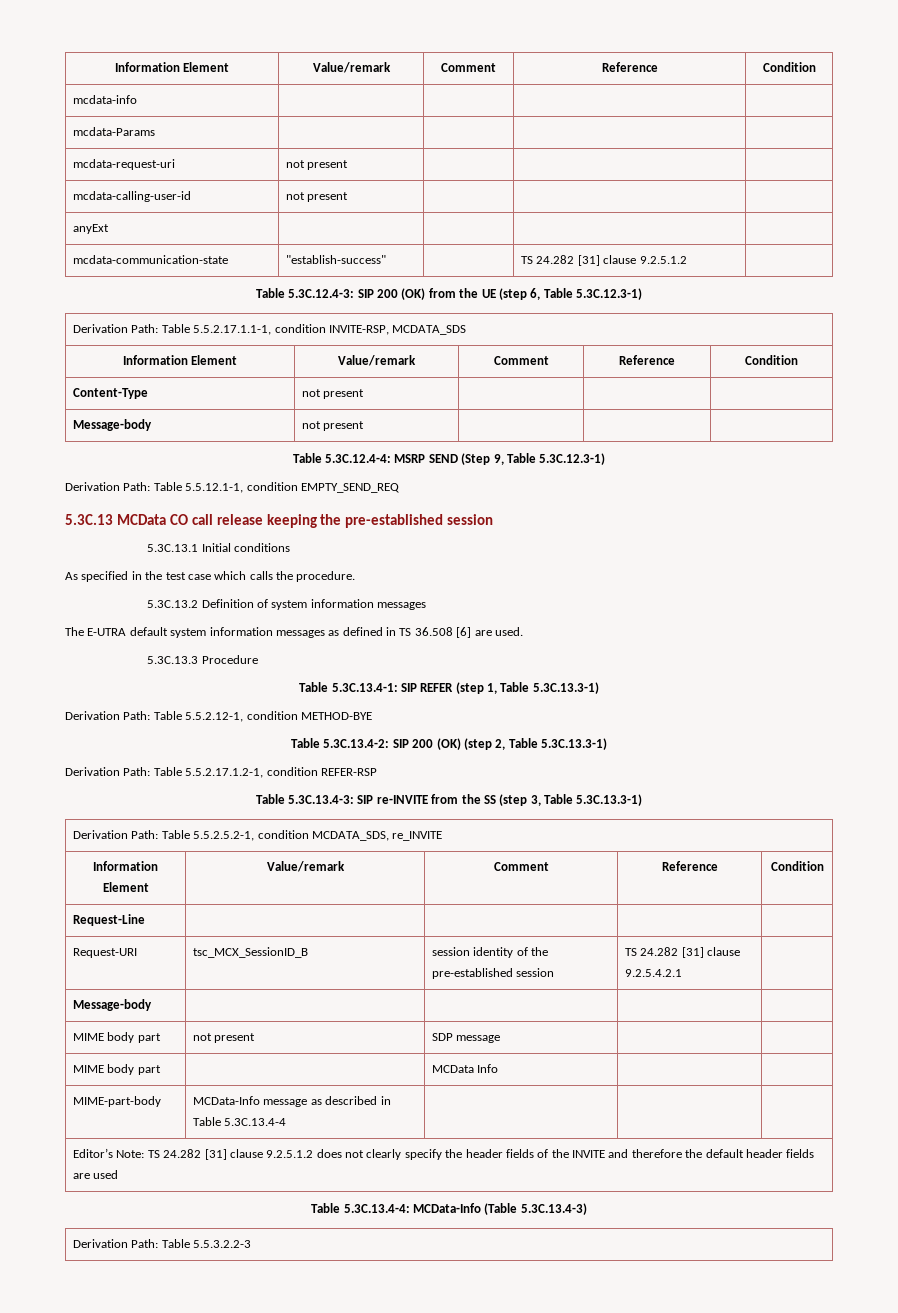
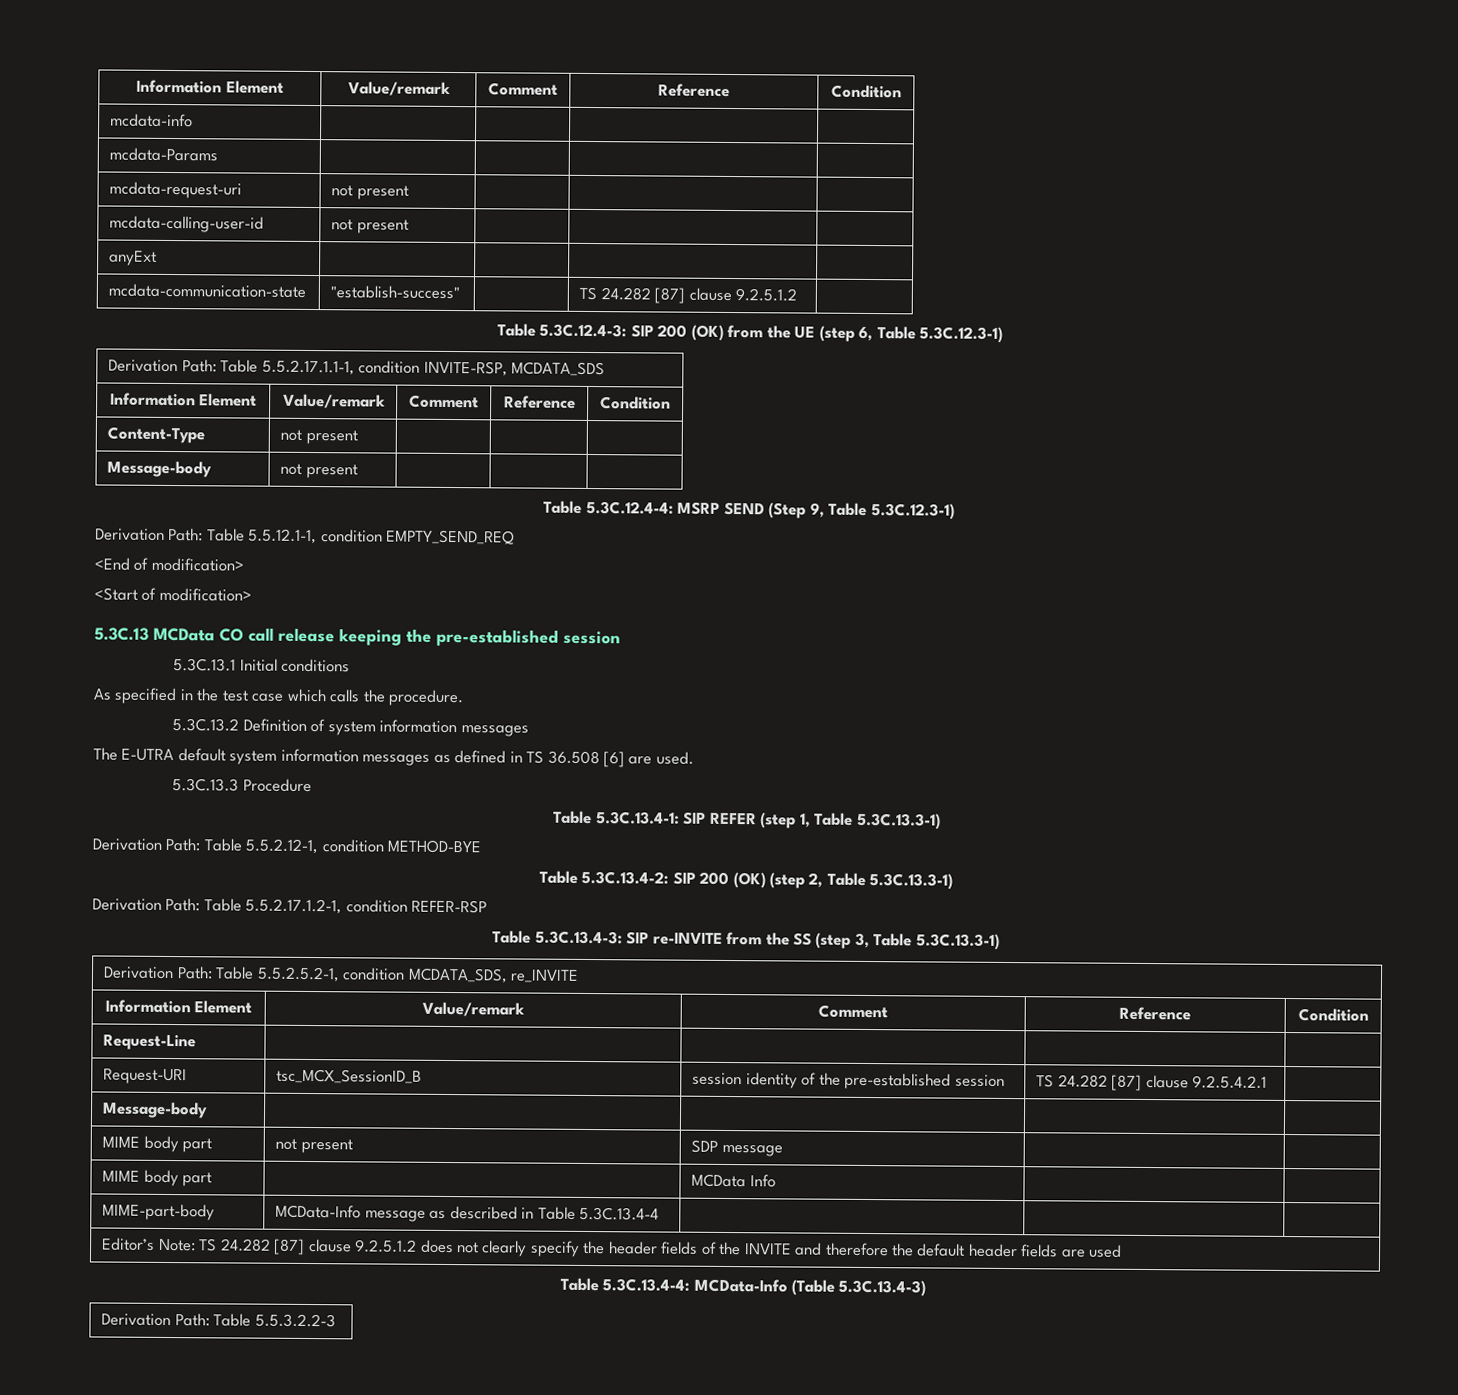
- mcdata-communication-state | "establish-success" | | TS 24.282 [31] clause 9.2.5.1.2 |
+ mcdata-communication-state | "establish-success" | | TS 24.282 [87] clause 9.2.5.1.2 |
+ <End of modification>
+ <Start of modification>
- Request-URI | tsc_MCX_SessionID_B | session identity of the pre-established session | TS 24.282 [31] clause 9.2.5.4.2.1 |
+ Request-URI | tsc_MCX_SessionID_B | session identity of the pre-established session | TS 24.282 [87] clause 9.2.5.4.2.1 |
- Editor’s Note: TS 24.282 [31] clause 9.2.5.1.2 does not clearly specify the header fields of the INVITE and therefore the default header fields are used
+ Editor’s Note: TS 24.282 [87] clause 9.2.5.1.2 does not clearly specify the header fields of the INVITE and therefore the default header fields are used

